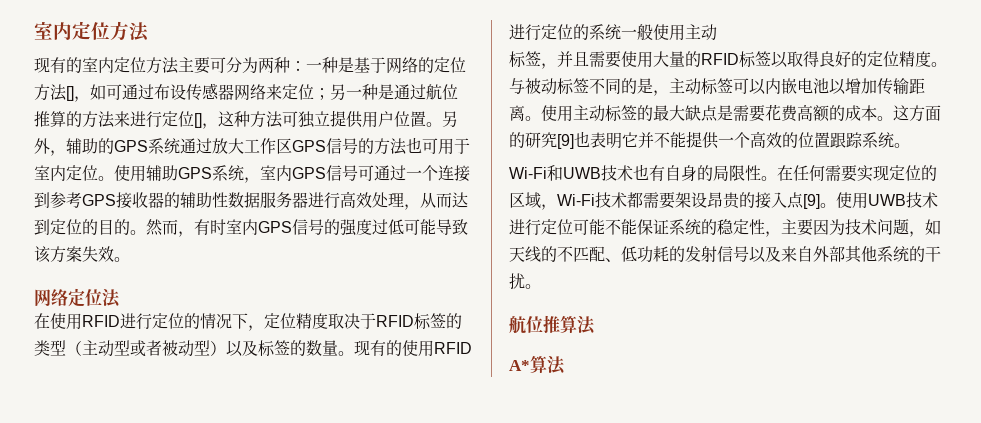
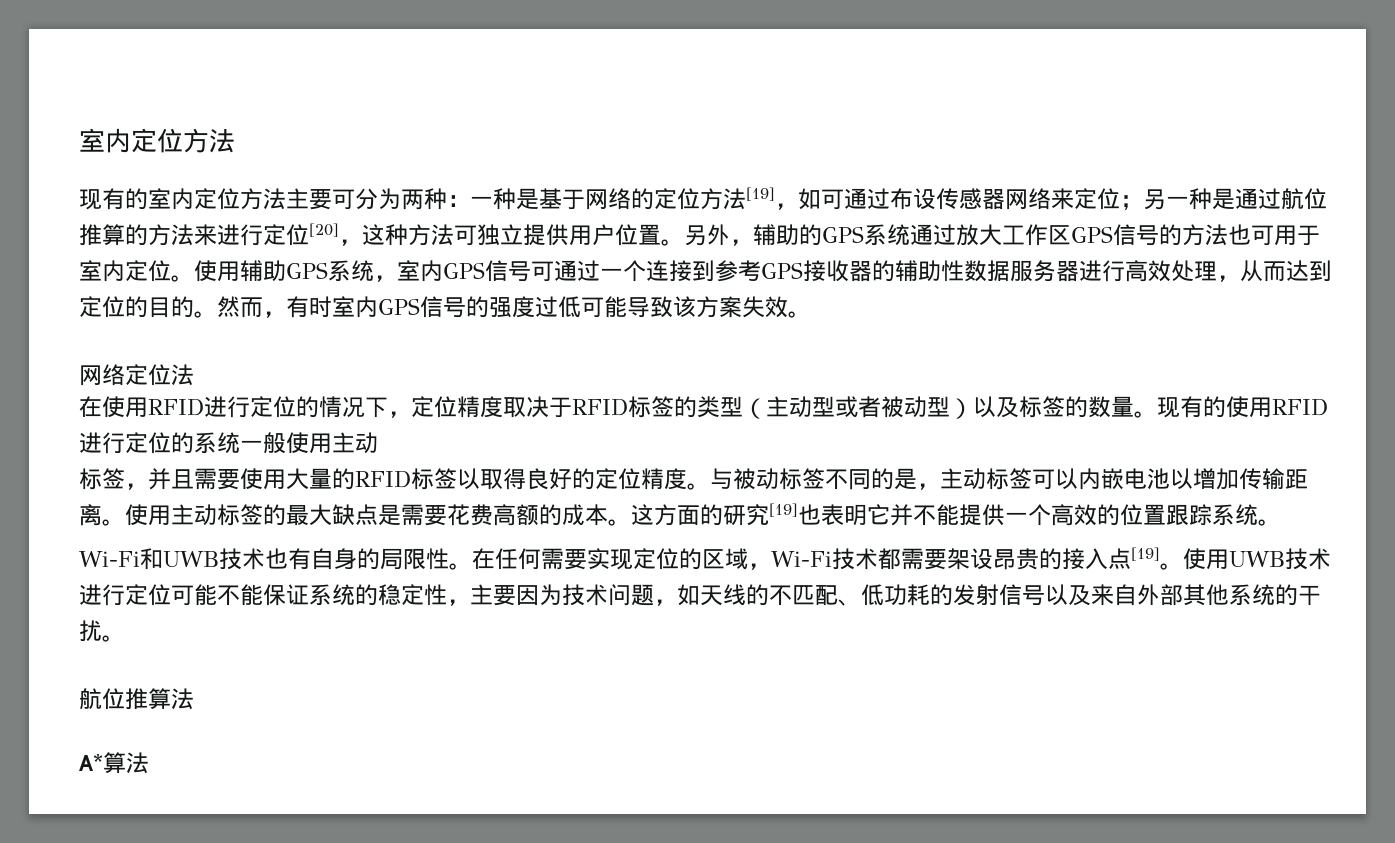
- 现有的室内定位方法主要可分为两种：一种是基于网络的定位方法[]，如可通过布设传感器网络来定位；另一种是通过航位推算的方法来进行定位[]，这种方法可独立提供用户位置。
+ 现有的室内定位方法主要可分为两种：一种是基于网络的定位方法[19]，如可通过布设传感器网络来定位；另一种是通过航位推算的方法来进行定位[20]，这种方法可独立提供用户位置。
- 这方面的研究[9]也表明它并不能提供一个高效的位置跟踪系统。
+ 这方面的研究[19]也表明它并不能提供一个高效的位置跟踪系统。
- 在任何需要实现定位的区域，Wi-Fi技术都需要架设昂贵的接入点[9]。
+ 在任何需要实现定位的区域，Wi-Fi技术都需要架设昂贵的接入点[19]。

